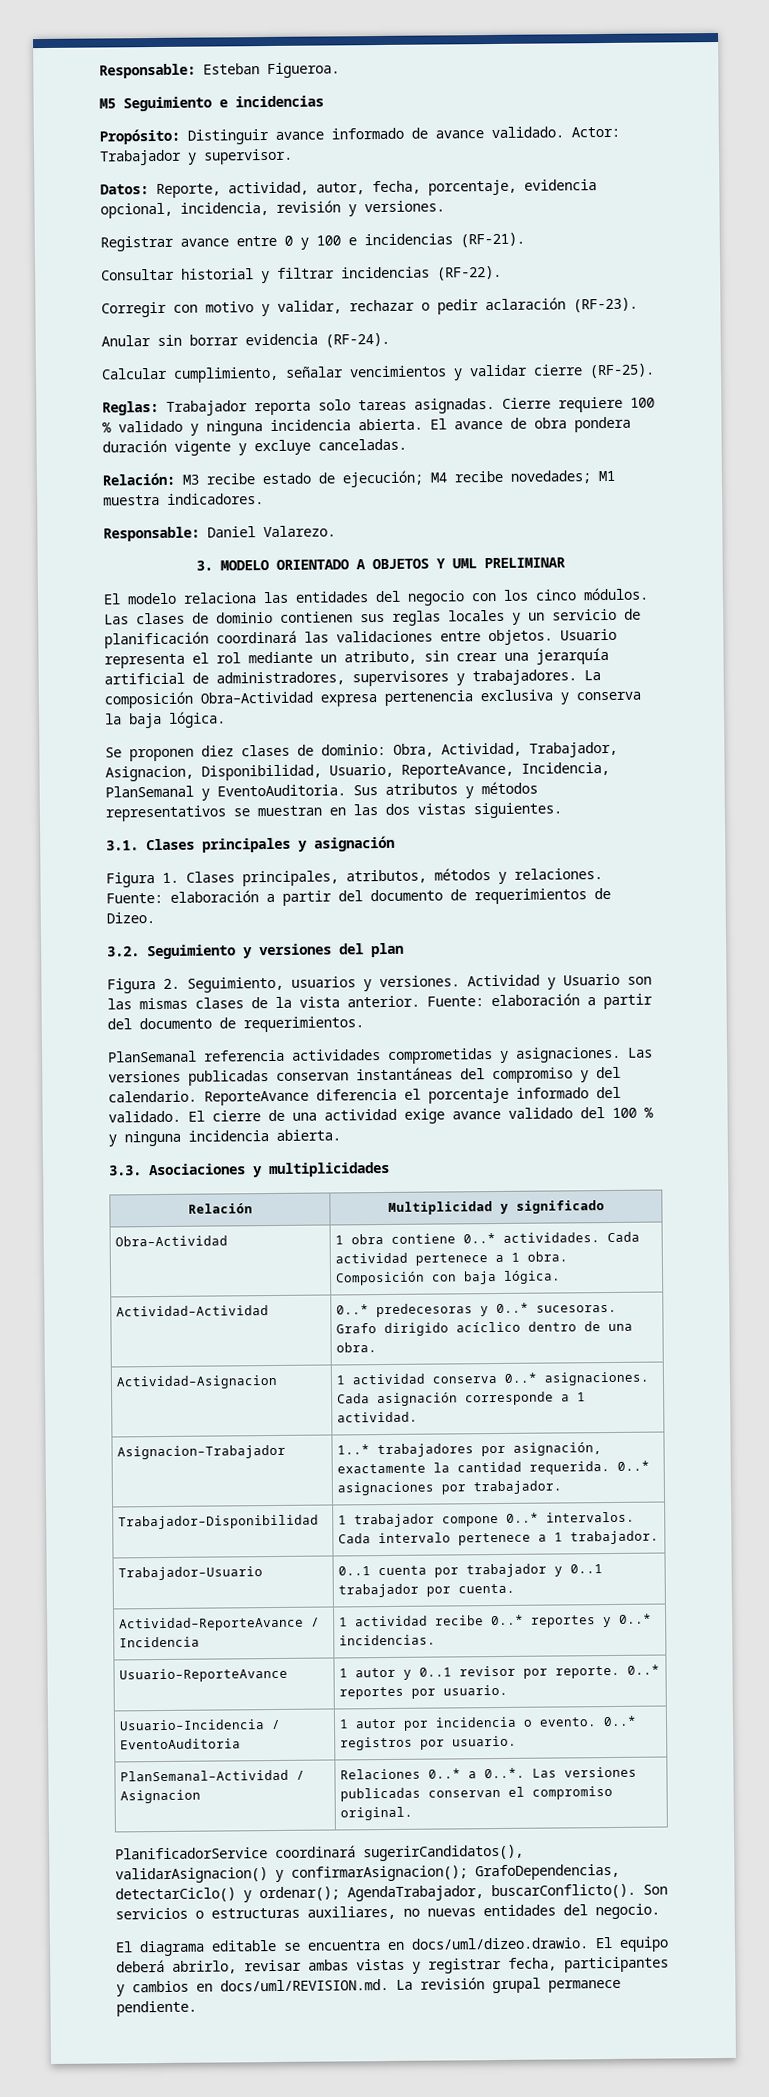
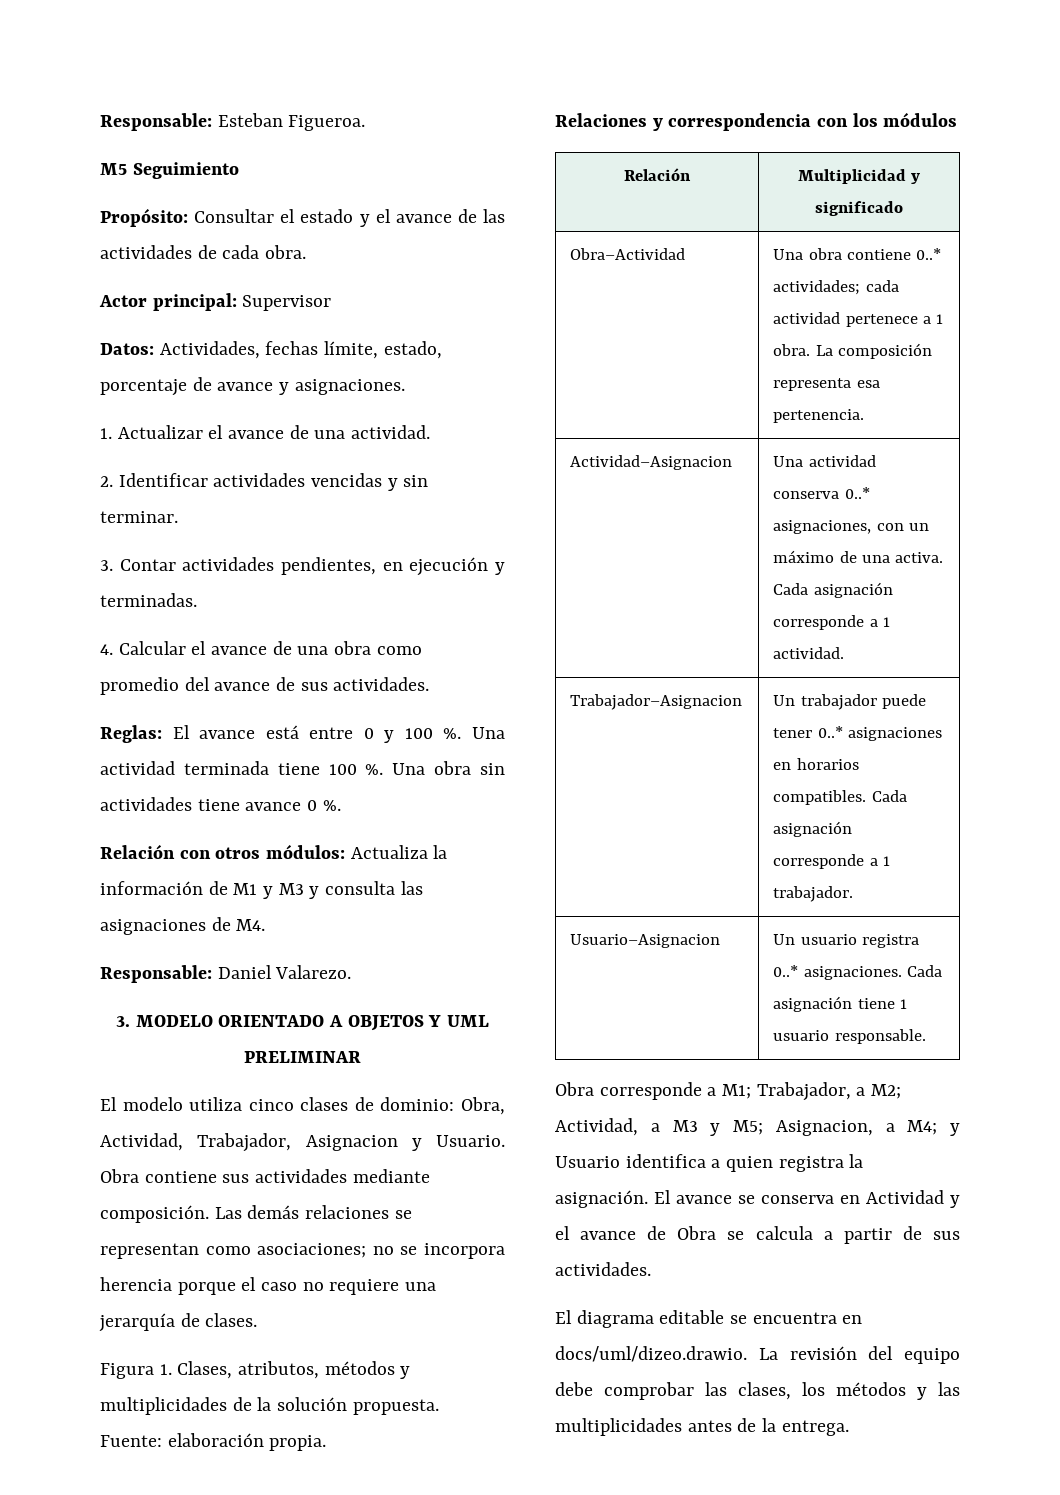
- M5 Seguimiento e incidencias
+ M5 Seguimiento
- Propósito: Distinguir avance informado de avance validado. Actor: Trabajador y supervisor.
- Datos: Reporte, actividad, autor, fecha, porcentaje, evidencia opcional, incidencia, revisión y versiones.
- Registrar avance entre 0 y 100 e incidencias (RF-21).
- Consultar historial y filtrar incidencias (RF-22).
- Corregir con motivo y validar, rechazar o pedir aclaración (RF-23).
- Anular sin borrar evidencia (RF-24).
- Calcular cumplimiento, señalar vencimientos y validar cierre (RF-25).
- Reglas: Trabajador reporta solo tareas asignadas. Cierre requiere 100 % validado y ninguna incidencia abierta. El avance de obra pondera duración vigente y excluye canceladas.
- Relación: M3 recibe estado de ejecución; M4 recibe novedades; M1 muestra indicadores.
+ Propósito: Consultar el estado y el avance de las actividades de cada obra.
+ Actor principal: Supervisor
+ Datos: Actividades, fechas límite, estado, porcentaje de avance y asignaciones.
+ 1. Actualizar el avance de una actividad.
+ 2. Identificar actividades vencidas y sin terminar.
+ 3. Contar actividades pendientes, en ejecución y terminadas.
+ 4. Calcular el avance de una obra como promedio del avance de sus actividades.
+ Reglas: El avance está entre 0 y 100 %. Una actividad terminada tiene 100 %. Una obra sin actividades tiene avance 0 %.
+ Relación con otros módulos: Actualiza la información de M1 y M3 y consulta las asignaciones de M4.
- El modelo relaciona las entidades del negocio con los cinco módulos. Las clases de dominio contienen sus reglas locales y un servicio de planificación coordinará las validaciones entre objetos. Usuario representa el rol mediante un atributo, sin crear una jerarquía artificial de administradores, supervisores y trabajadores. La composición Obra–Actividad expresa pertenencia exclusiva y conserva la baja lógica.
- Se proponen diez clases de dominio: Obra, Actividad, Trabajador, Asignacion, Disponibilidad, Usuario, ReporteAvance, Incidencia, PlanSemanal y EventoAuditoria. Sus atributos y métodos representativos se muestran en las dos vistas siguientes.
- 3.1. Clases principales y asignación
+ El modelo utiliza cinco clases de dominio: Obra, Actividad, Trabajador, Asignacion y Usuario. Obra contiene sus actividades mediante composición. Las demás relaciones se representan como asociaciones; no se incorpora herencia porque el caso no requiere una jerarquía de clases.
- Figura 1. Clases principales, atributos, métodos y relaciones. Fuente: elaboración a partir del documento de requerimientos de Dizeo.
- 3.2. Seguimiento y versiones del plan
- Figura 2. Seguimiento, usuarios y versiones. Actividad y Usuario son las mismas clases de la vista anterior. Fuente: elaboración a partir del documento de requerimientos.
- PlanSemanal referencia actividades comprometidas y asignaciones. Las versiones publicadas conservan instantáneas del compromiso y del calendario. ReporteAvance diferencia el porcentaje informado del validado. El cierre de una actividad exige avance validado del 100 % y ninguna incidencia abierta.
- 3.3. Asociaciones y multiplicidades
+ Figura 1. Clases, atributos, métodos y multiplicidades de la solución propuesta. Fuente: elaboración propia.
+ Relaciones y correspondencia con los módulos
- Obra–Actividad | 1 obra contiene 0..* actividades. Cada actividad pertenece a 1 obra. Composición con baja lógica.
- Actividad–Actividad | 0..* predecesoras y 0..* sucesoras. Grafo dirigido acíclico dentro de una obra.
+ Obra–Actividad | Una obra contiene 0..* actividades; cada actividad pertenece a 1 obra. La composición representa esa pertenencia.
- Actividad–Asignacion | 1 actividad conserva 0..* asignaciones. Cada asignación corresponde a 1 actividad.
+ Actividad–Asignacion | Una actividad conserva 0..* asignaciones, con un máximo de una activa. Cada asignación corresponde a 1 actividad.
- Asignacion–Trabajador | 1..* trabajadores por asignación, exactamente la cantidad requerida. 0..* asignaciones por trabajador.
- Trabajador–Disponibilidad | 1 trabajador compone 0..* intervalos. Cada intervalo pertenece a 1 trabajador.
- Trabajador–Usuario | 0..1 cuenta por trabajador y 0..1 trabajador por cuenta.
- Actividad–ReporteAvance / Incidencia | 1 actividad recibe 0..* reportes y 0..* incidencias.
- Usuario–ReporteAvance | 1 autor y 0..1 revisor por reporte. 0..* reportes por usuario.
- Usuario–Incidencia / EventoAuditoria | 1 autor por incidencia o evento. 0..* registros por usuario.
- PlanSemanal–Actividad / Asignacion | Relaciones 0..* a 0..*. Las versiones publicadas conservan el compromiso original.
- PlanificadorService coordinará sugerirCandidatos(), validarAsignacion() y confirmarAsignacion(); GrafoDependencias, detectarCiclo() y ordenar(); AgendaTrabajador, buscarConflicto(). Son servicios o estructuras auxiliares, no nuevas entidades del negocio.
+ Trabajador–Asignacion | Un trabajador puede tener 0..* asignaciones en horarios compatibles. Cada asignación corresponde a 1 trabajador.
+ Usuario–Asignacion | Un usuario registra 0..* asignaciones. Cada asignación tiene 1 usuario responsable.
+ Obra corresponde a M1; Trabajador, a M2; Actividad, a M3 y M5; Asignacion, a M4; y Usuario identifica a quien registra la asignación. El avance se conserva en Actividad y el avance de Obra se calcula a partir de sus actividades.
- El diagrama editable se encuentra en docs/uml/dizeo.drawio. El equipo deberá abrirlo, revisar ambas vistas y registrar fecha, participantes y cambios en docs/uml/REVISION.md. La revisión grupal permanece pendiente.
+ El diagrama editable se encuentra en docs/uml/dizeo.drawio. La revisión del equipo debe comprobar las clases, los métodos y las multiplicidades antes de la entrega.

